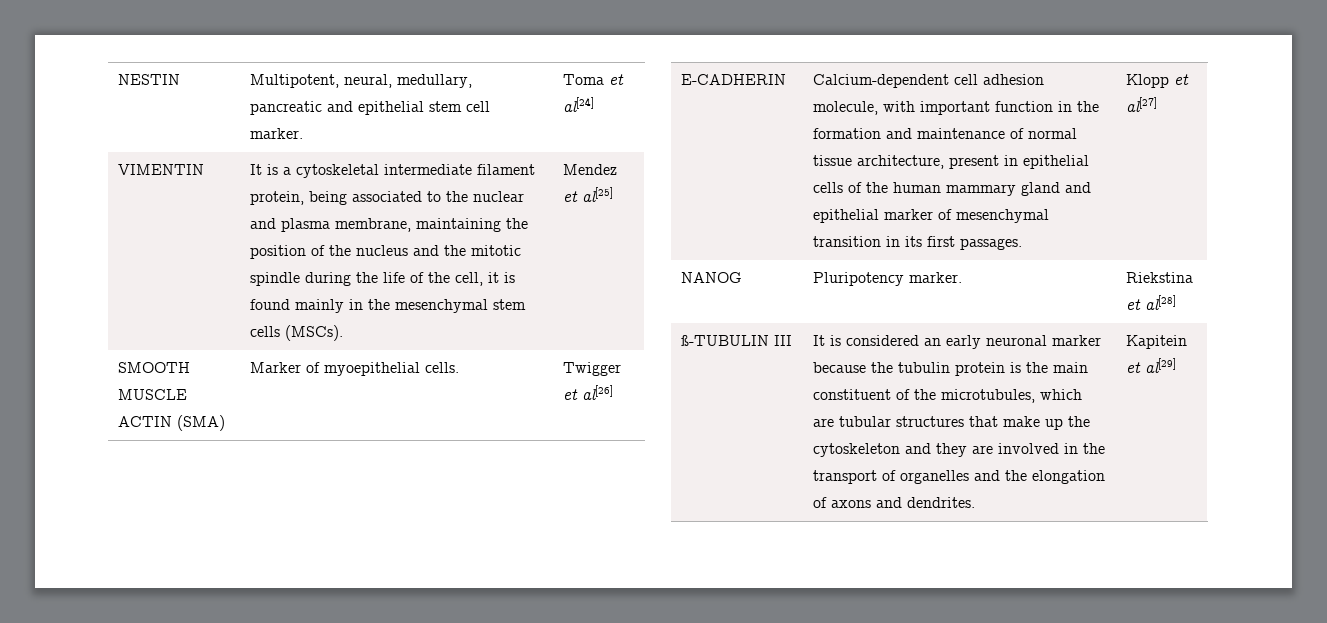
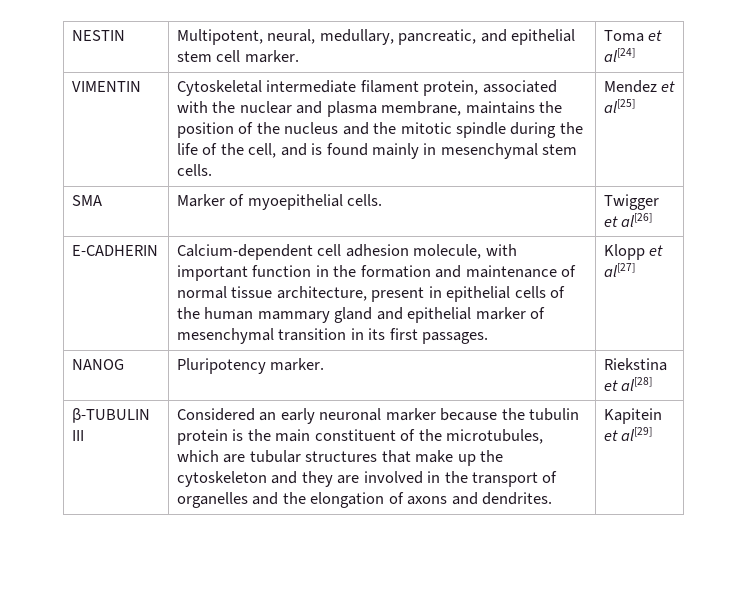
- NESTIN | Multipotent, neural, medullary, pancreatic and epithelial stem cell marker. | Toma et al[24]
+ NESTIN | Multipotent, neural, medullary, pancreatic, and epithelial stem cell marker. | Toma et al[24]
- It is a cytoskeletal intermediate filament protein, being associated to the nuclear and plasma membrane, maintaining the position of the nucleus and the mitotic spindle during the life of the cell, it is found mainly in the mesenchymal stem cells (MSCs).
+ Cytoskeletal intermediate filament protein, associated with the nuclear and plasma membrane, maintains the position of the nucleus and the mitotic spindle during the life of the cell, and is found mainly in mesenchymal stem cells.
- SMOOTH MUSCLE ACTIN (SMA) | Marker of myoepithelial cells. | Twigger et al[26]
+ SMA | Marker of myoepithelial cells. | Twigger et al[26]
- ß-TUBULIN III
+ β-TUBULIN III
- It is considered an early neuronal marker because the tubulin protein is the main constituent of the microtubules, which are tubular structures that make up the cytoskeleton and they are involved in the transport of organelles and the elongation of axons and dendrites.
+ Considered an early neuronal marker because the tubulin protein is the main constituent of the microtubules, which are tubular structures that make up the cytoskeleton and they are involved in the transport of organelles and the elongation of axons and dendrites.

